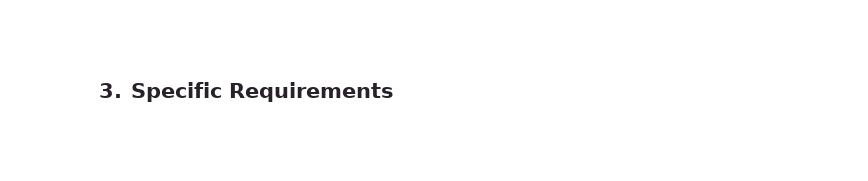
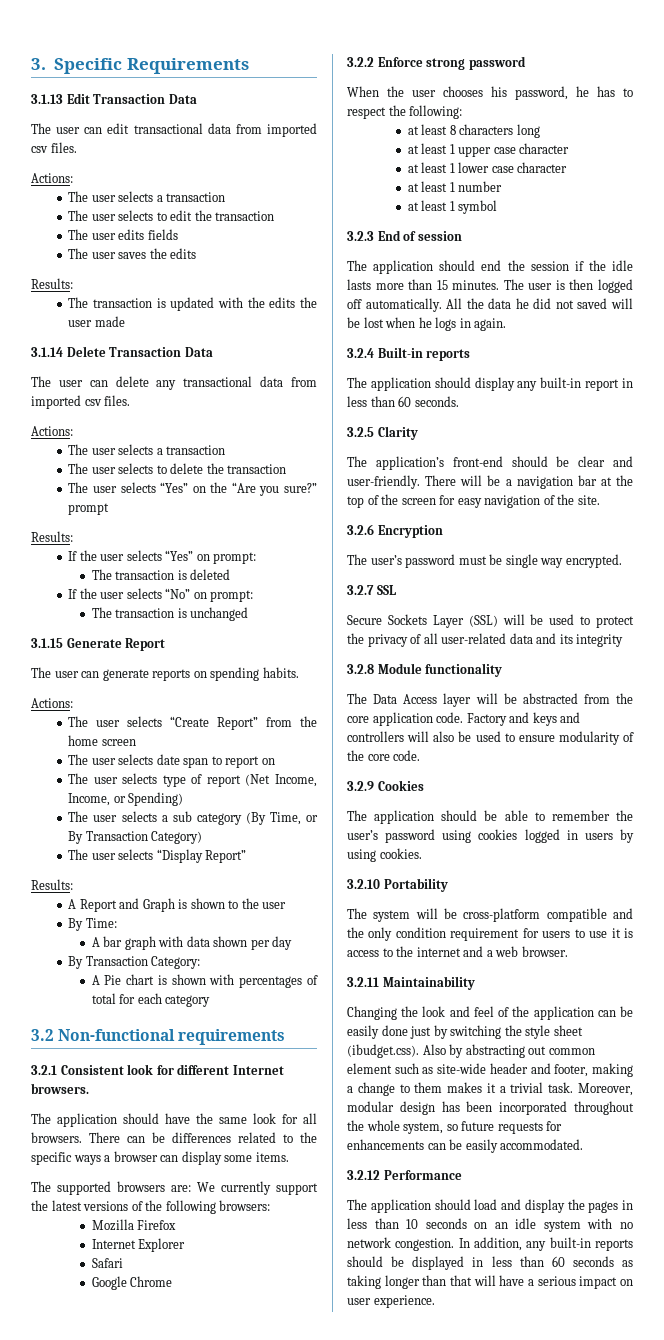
+ 3.1.13 Edit Transaction Data
+ The user can edit transactional data from imported csv files.
+ Actions:
+ The user selects a transaction
+ The user selects to edit the transaction
+ The user edits fields
+ The user saves the edits
+ Results:
+ The transaction is updated with the edits the user made
+ 3.1.14 Delete Transaction Data
+ The user can delete any transactional data from imported csv files.
+ Actions:
+ The user selects a transaction
+ The user selects to delete the transaction
+ The user selects “Yes” on the “Are you sure?” prompt
+ Results:
+ If the user selects “Yes” on prompt:
+ The transaction is deleted
+ If the user selects “No” on prompt:
+ The transaction is unchanged
+ 3.1.15 Generate Report
+ The user can generate reports on spending habits.
+ Actions:
+ The user selects “Create Report” from the home screen
+ The user selects date span to report on
+ The user selects type of report (Net Income, Income, or Spending)
+ The user selects a sub category (By Time, or By Transaction Category)
+ The user selects “Display Report”
+ Results:
+ A Report and Graph is shown to the user
+ By Time:
+ A bar graph with data shown per day
+ By Transaction Category:
+ A Pie chart is shown with percentages of total for each category
+ 3.2 Non-functional requirements
+ 3.2.1 Consistent look for different Internet browsers.
+ The application should have the same look for all browsers. There can be differences related to the specific ways a browser can display some items.
+ The supported browsers are: We currently support the latest versions of the following browsers:
+ Mozilla Firefox
+ Internet Explorer
+ Safari
+ Google Chrome
+ 3.2.2 Enforce strong password
+ When the user chooses his password, he has to respect the following:
+ at least 8 characters long
+ at least 1 upper case character
+ at least 1 lower case character
+ at least 1 number
+ at least 1 symbol
+ 3.2.3 End of session
+ The application should end the session if the idle lasts more than 15 minutes. The user is then logged off automatically. All the data he did not saved will be lost when he logs in again.
+ 3.2.4 Built-in reports
+ The application should display any built-in report in less than 60 seconds.
+ 3.2.5 Clarity
+ The application’s front-end should be clear and user-friendly. There will be a navigation bar at the top of the screen for easy navigation of the site.
+ 3.2.6 Encryption
+ The user’s password must be single way encrypted.
+ 3.2.7 SSL
+ Secure Sockets Layer (SSL) will be used to protect the privacy of all user-related data and its integrity
+ 3.2.8 Module functionality
+ The Data Access layer will be abstracted from the core application code. Factory and keys and controllers will also be used to ensure modularity of the core code.
+ 3.2.9 Cookies
+ The application should be able to remember the user’s password using cookies logged in users by using cookies.
+ 3.2.10 Portability
+ The system will be cross-platform compatible and the only condition requirement for users to use it is access to the internet and a web browser.
+ 3.2.11 Maintainability
+ Changing the look and feel of the application can be easily done just by switching the style sheet (ibudget.css). Also by abstracting out common element such as site-wide header and footer, making a change to them makes it a trivial task. Moreover, modular design has been incorporated throughout the whole system, so future requests for enhancements can be easily accommodated.
+ 3.2.12 Performance
+ The application should load and display the pages in less than 10 seconds on an idle system with no network congestion. In addition, any built-in reports should be displayed in less than 60 seconds as taking longer than that will have a serious impact on user experience.

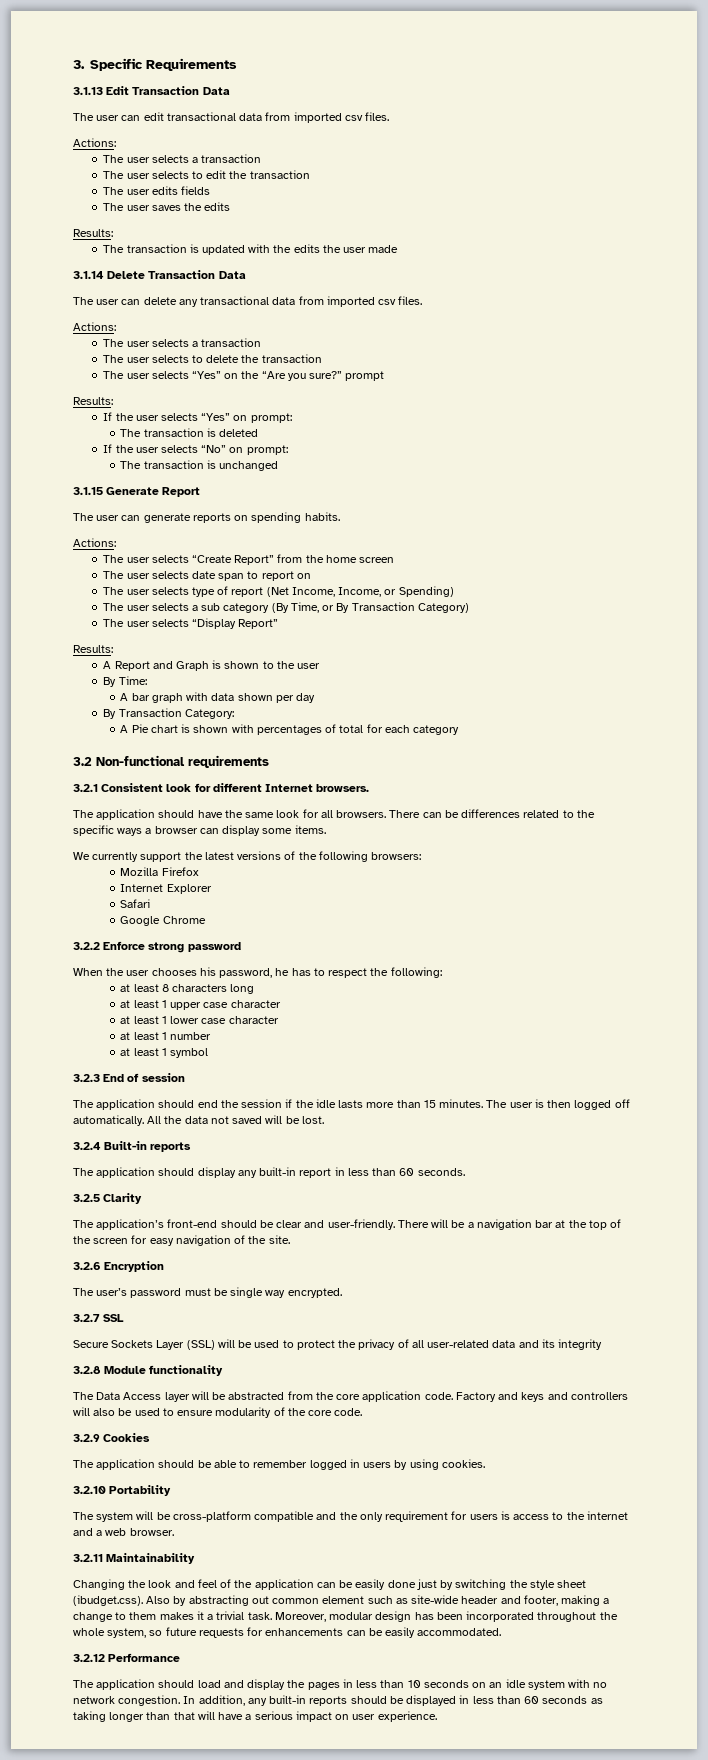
- The supported browsers are: We currently support the latest versions of the following browsers:
+ We currently support the latest versions of the following browsers:
- All the data he did not saved will be lost when he logs in again.
+ All the data not saved will be lost.
- The application should be able to remember the user’s password using cookies logged in users by using cookies.
+ The application should be able to remember logged in users by using cookies.
- The system will be cross-platform compatible and the only condition requirement for users to use it is access to the internet and a web browser.
+ The system will be cross-platform compatible and the only requirement for users is access to the internet and a web browser.

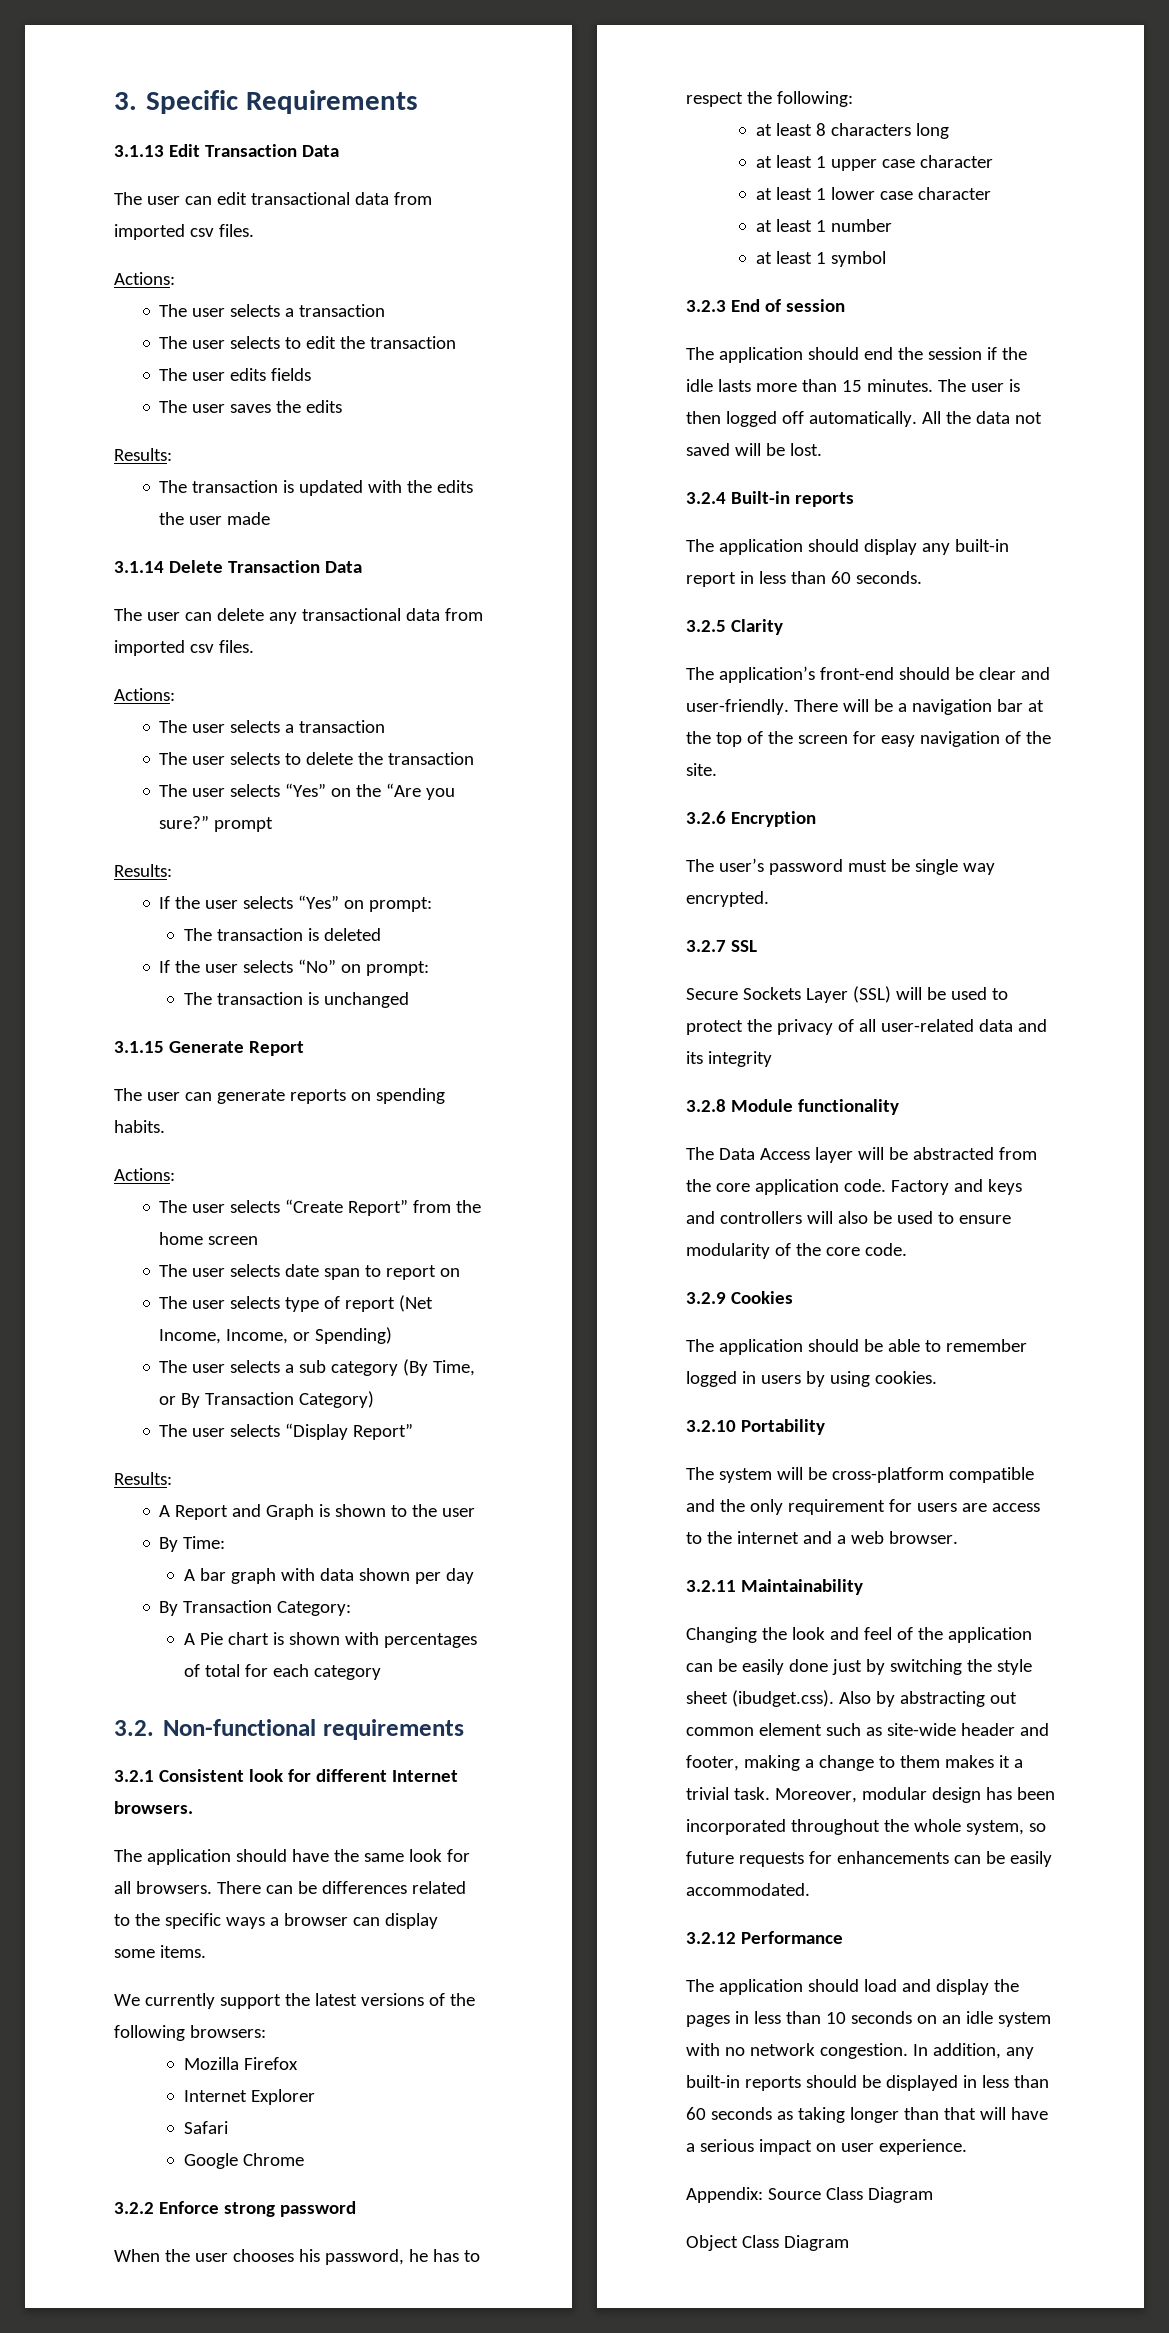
- 3.2 Non-functional requirements
+ 3.2. Non-functional requirements
- The system will be cross-platform compatible and the only requirement for users is access to the internet and a web browser.
+ The system will be cross-platform compatible and the only requirement for users are access to the internet and a web browser.
+ Appendix: Source Class Diagram
+ Object Class Diagram

